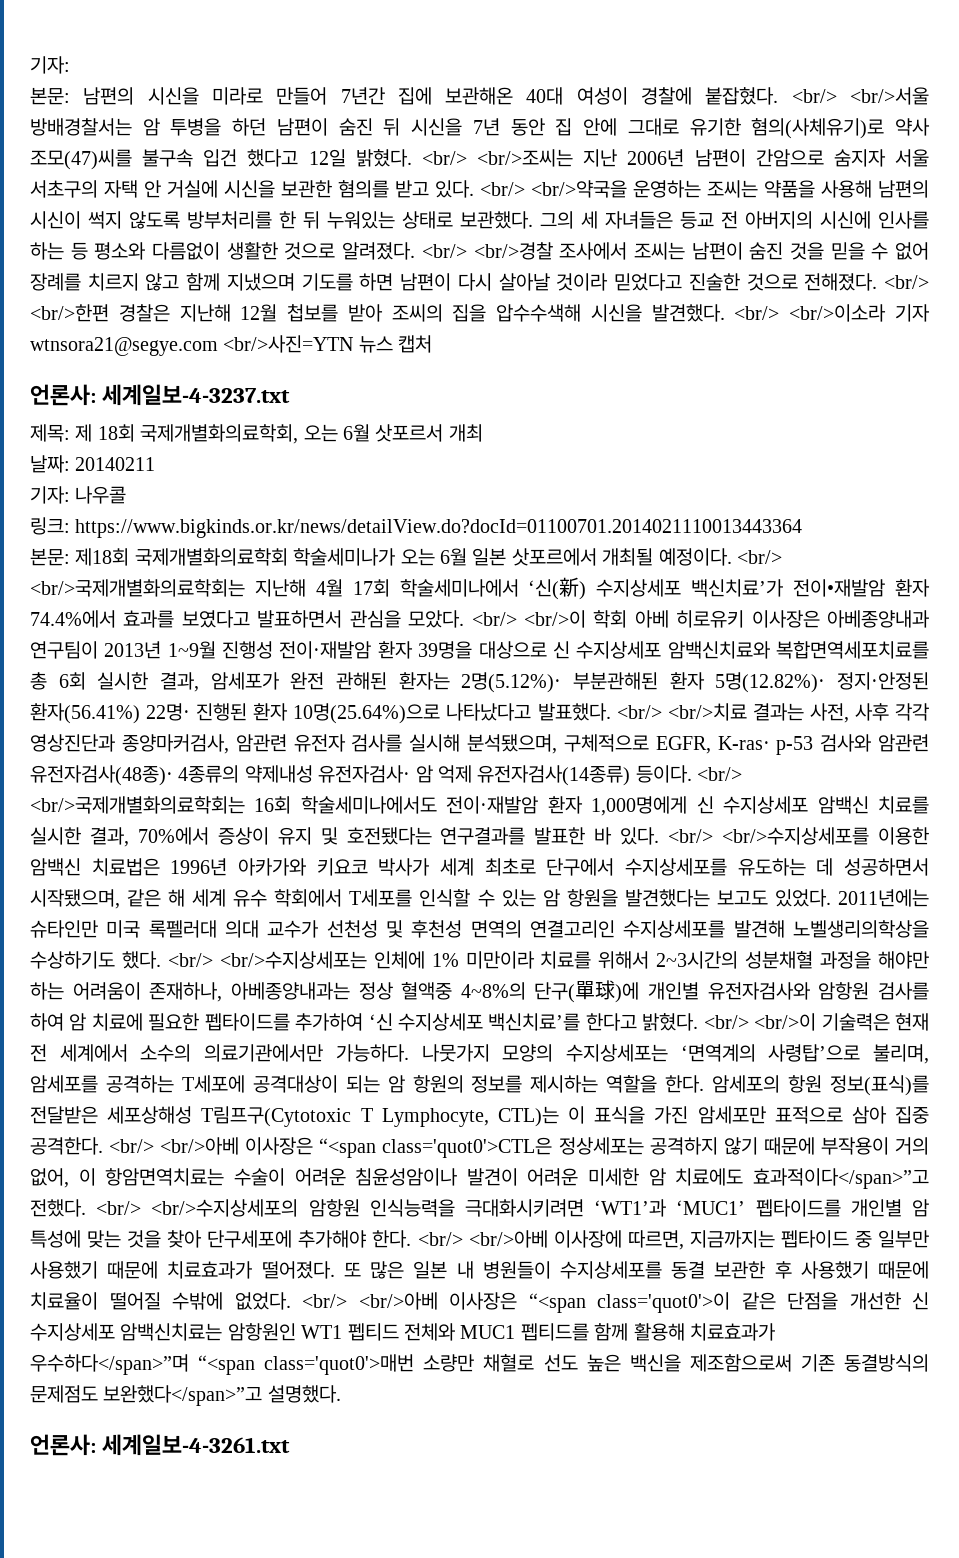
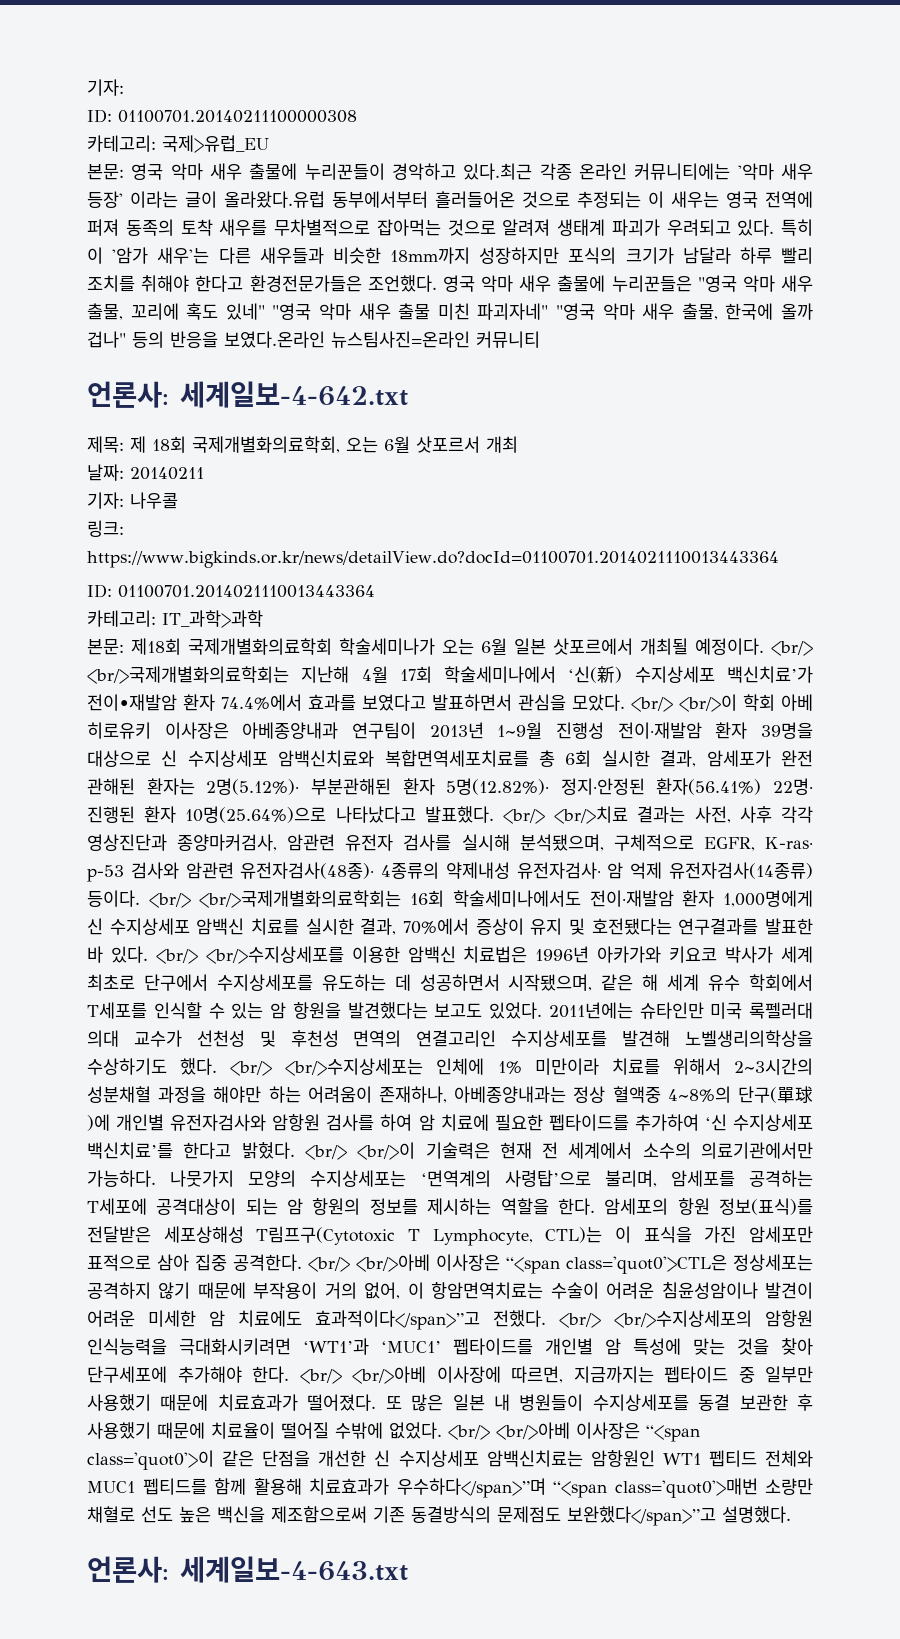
- 본문: 남편의 시신을 미라로 만들어 7년간 집에 보관해온 40대 여성이 경찰에 붙잡혔다. <br/> <br/>서울 방배경찰서는 암 투병을 하던 남편이 숨진 뒤 시신을 7년 동안 집 안에 그대로 유기한 혐의(사체유기)로 약사 조모(47)씨를 불구속 입건 했다고 12일 밝혔다. <br/> <br/>조씨는 지난 2006년 남편이 간암으로 숨지자 서울 서초구의 자택 안 거실에 시신을 보관한 혐의를 받고 있다. <br/> <br/>약국을 운영하는 조씨는 약품을 사용해 남편의 시신이 썩지 않도록 방부처리를 한 뒤 누워있는 상태로 보관했다. 그의 세 자녀들은 등교 전 아버지의 시신에 인사를 하는 등 평소와 다름없이 생활한 것으로 알려졌다. <br/> <br/>경찰 조사에서 조씨는 남편이 숨진 것을 믿을 수 없어 장례를 치르지 않고 함께 지냈으며 기도를 하면 남편이 다시 살아날 것이라 믿었다고 진술한 것으로 전해졌다. <br/> <br/>한편 경찰은 지난해 12월 첩보를 받아 조씨의 집을 압수수색해 시신을 발견했다. <br/> <br/>이소라 기자 wtnsora21@segye.com <br/>사진=YTN 뉴스 캡처
- 언론사: 세계일보-4-3237.txt
+ ID: 01100701.20140211100000308
+ 카테고리: 국제>유럽_EU
+ 본문: 영국 악마 새우 출물에 누리꾼들이 경악하고 있다.최근 각종 온라인 커뮤니티에는 '악마 새우 등장' 이라는 글이 올라왔다.유럽 동부에서부터 흘러들어온 것으로 추정되는 이 새우는 영국 전역에 퍼져 동족의 토착 새우를 무차별적으로 잡아먹는 것으로 알려져 생태계 파괴가 우려되고 있다. 특히 이 '암가 새우'는 다른 새우들과 비슷한 18mm까지 성장하지만 포식의 크기가 남달라 하루 빨리 조치를 취해야 한다고 환경전문가들은 조언했다. 영국 악마 새우 출물에 누리꾼들은 "영국 악마 새우 출물, 꼬리에 혹도 있네" "영국 악마 새우 출물 미친 파괴자네" "영국 악마 새우 출물, 한국에 올까 겁나" 등의 반응을 보였다.온라인 뉴스팀사진=온라인 커뮤니티
+ 언론사: 세계일보-4-642.txt
+ ID: 01100701.2014021110013443364
+ 카테고리: IT_과학>과학
- 언론사: 세계일보-4-3261.txt
+ 언론사: 세계일보-4-643.txt

